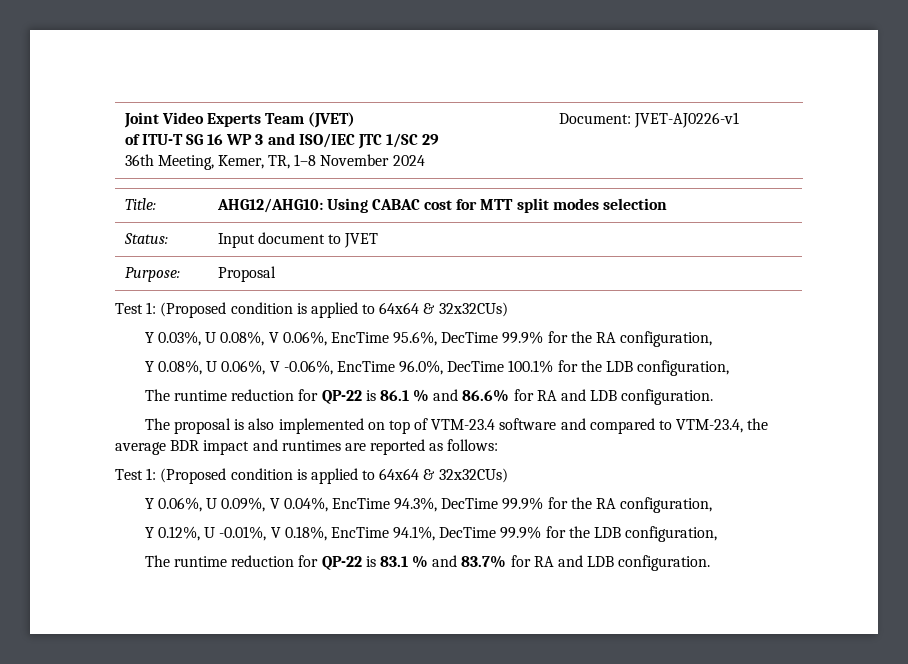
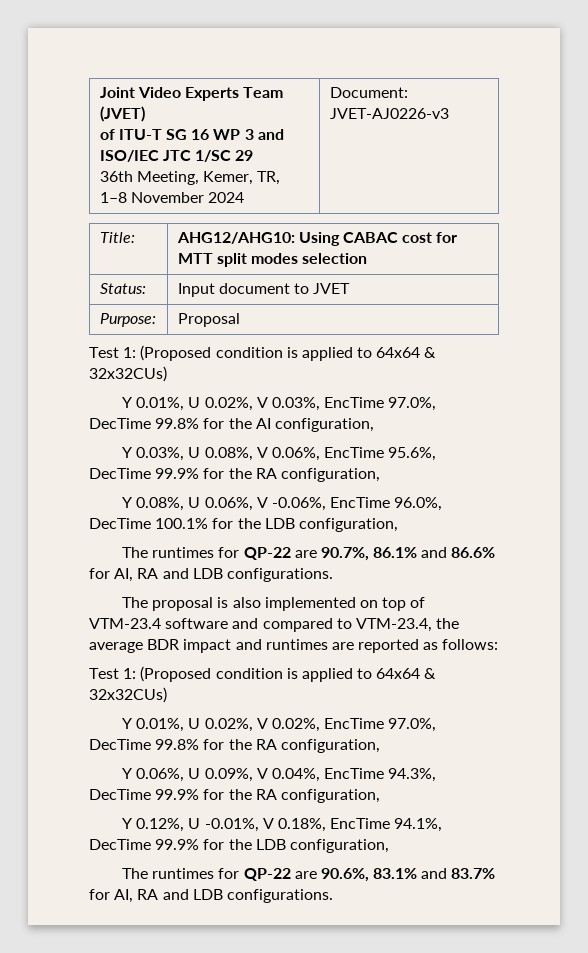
  Joint Video Experts Team (JVET)
  of ITU-T SG 16 WP 3 and ISO/IEC JTC 1/SC 29
- 36th Meeting, Kemer, TR, 1–8 November 2024 | Document: JVET-AJ0226-v1
+ 36th Meeting, Kemer, TR, 1–8 November 2024 | Document: JVET-AJ0226-v3
+ Y 0.01%, U 0.02%, V 0.03%, EncTime 97.0%, DecTime 99.8% for the AI configuration,
- The runtime reduction for QP-22 is 86.1 % and 86.6% for RA and LDB configuration.
+ The runtimes for QP-22 are 90.7%, 86.1% and 86.6% for AI, RA and LDB configurations.
+ Y 0.01%, U 0.02%, V 0.02%, EncTime 97.0%, DecTime 99.8% for the RA configuration,
- The runtime reduction for QP-22 is 83.1 % and 83.7% for RA and LDB configuration.
+ The runtimes for QP-22 are 90.6%, 83.1% and 83.7% for AI, RA and LDB configurations.

